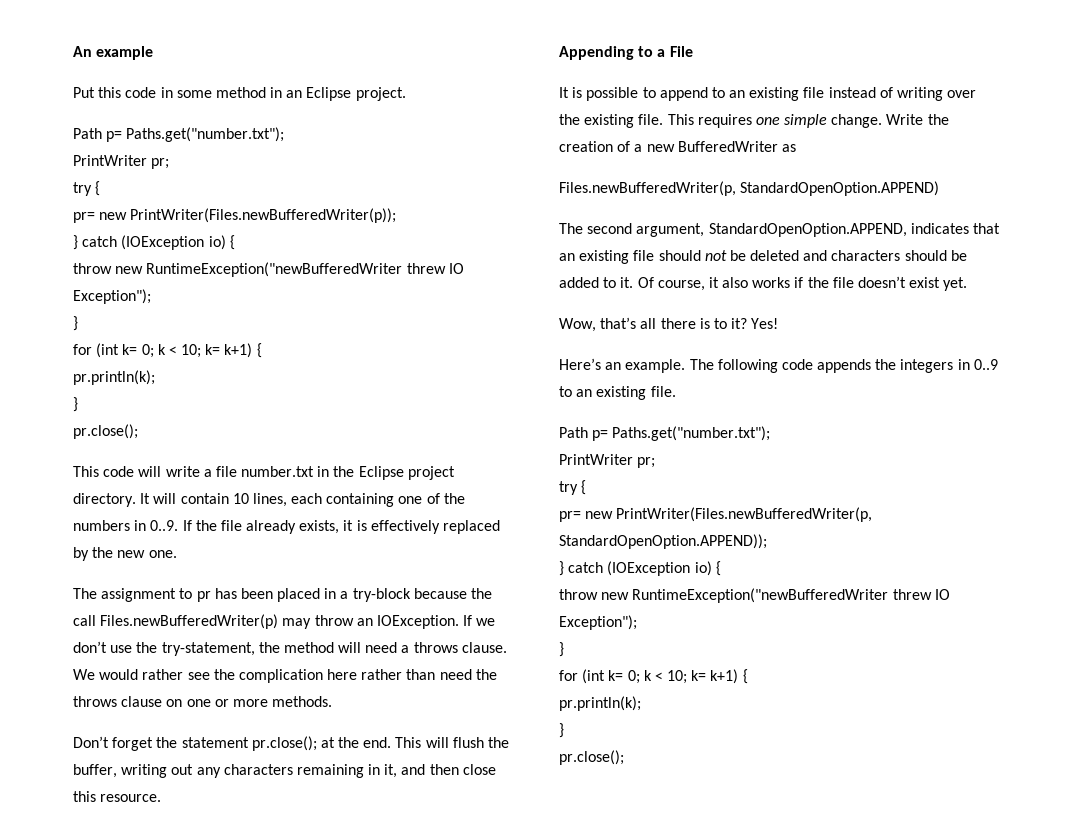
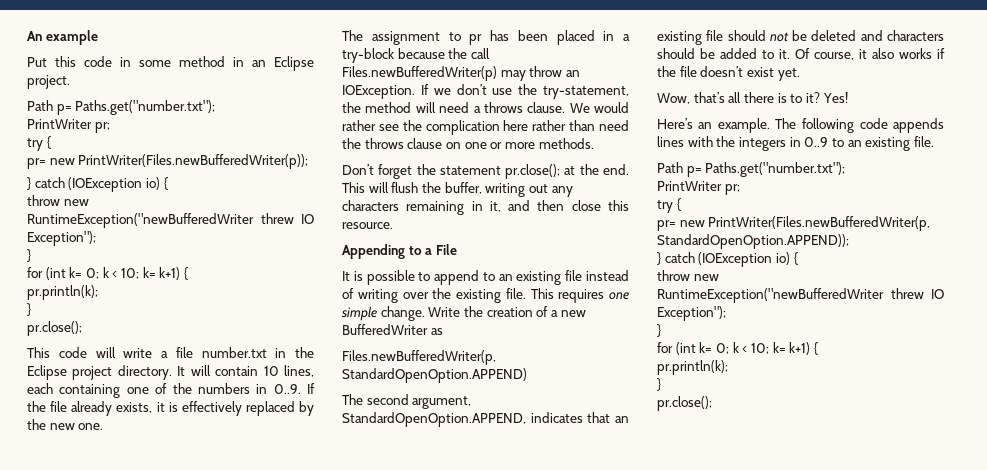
- The following code appends the integers in 0..9 to an existing file.
+ The following code appends lines with the integers in 0..9 to an existing file.

